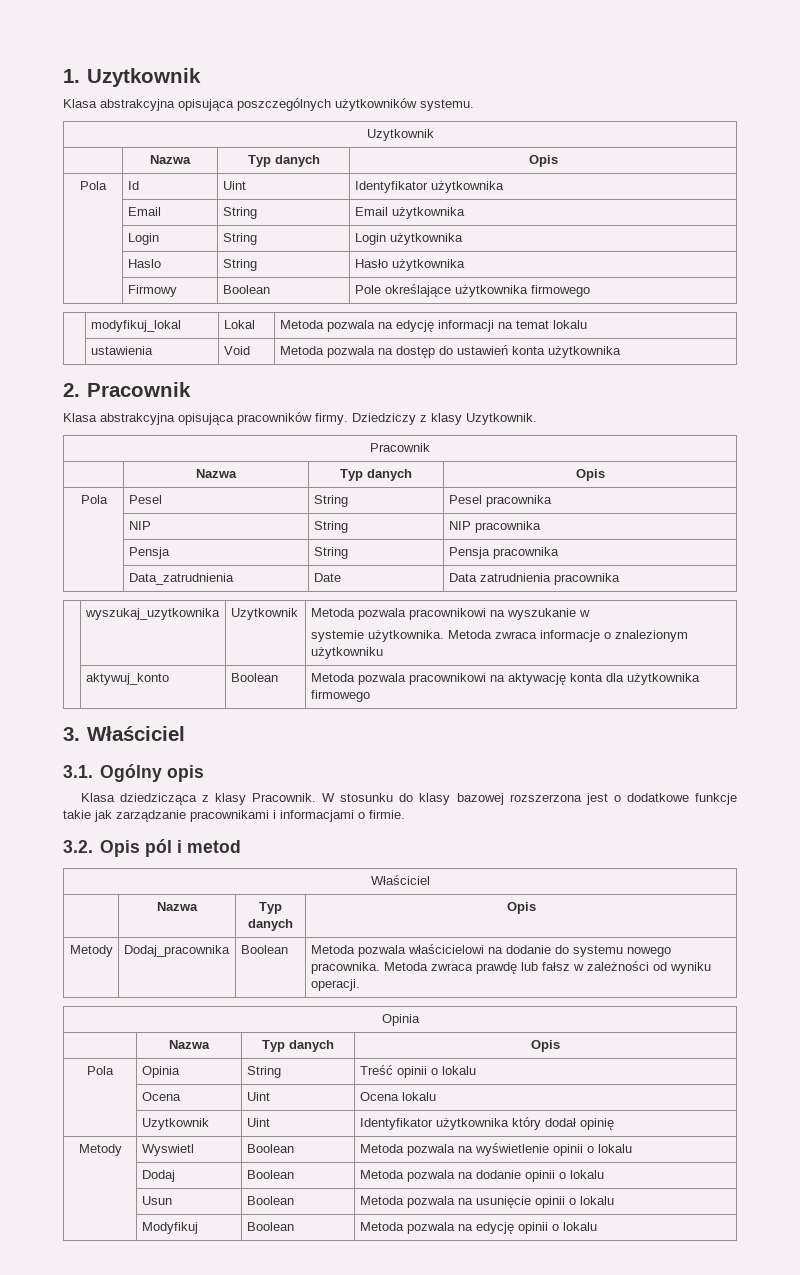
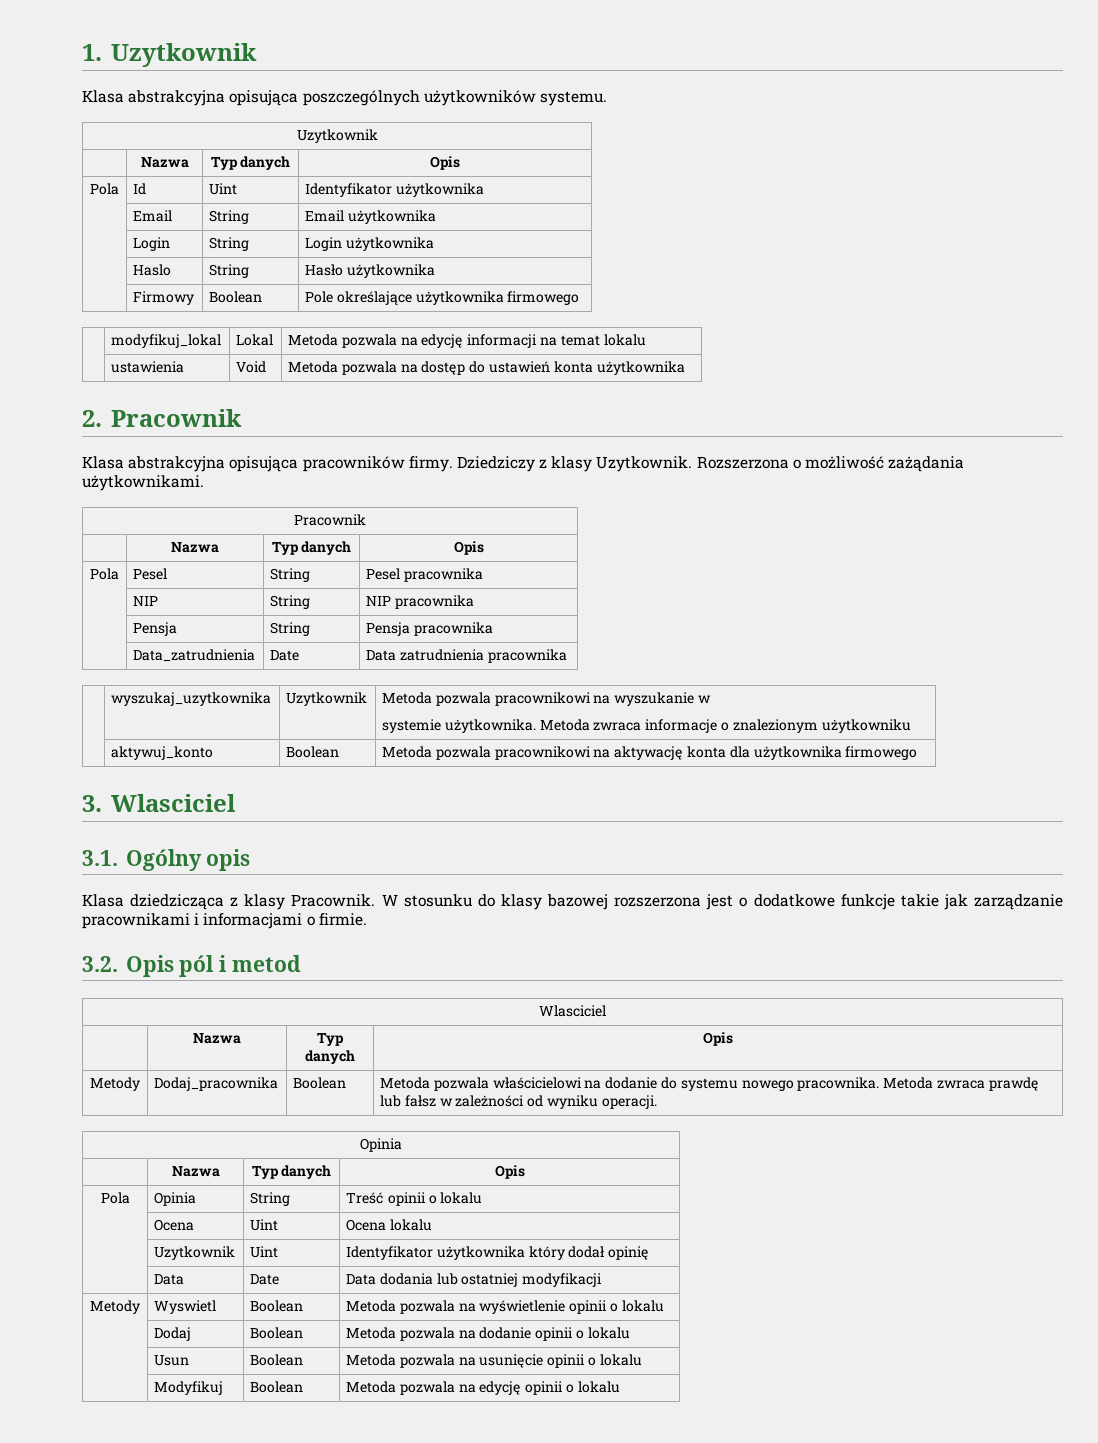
+ Rozszerzona o możliwość zażądania użytkownikami.
- 3. Właściciel
+ 3. Wlasciciel
  3.2. Opis pól i metod
- Właściciel
+ Wlasciciel
+ | Data | Date | Data dodania lub ostatniej modyfikacji

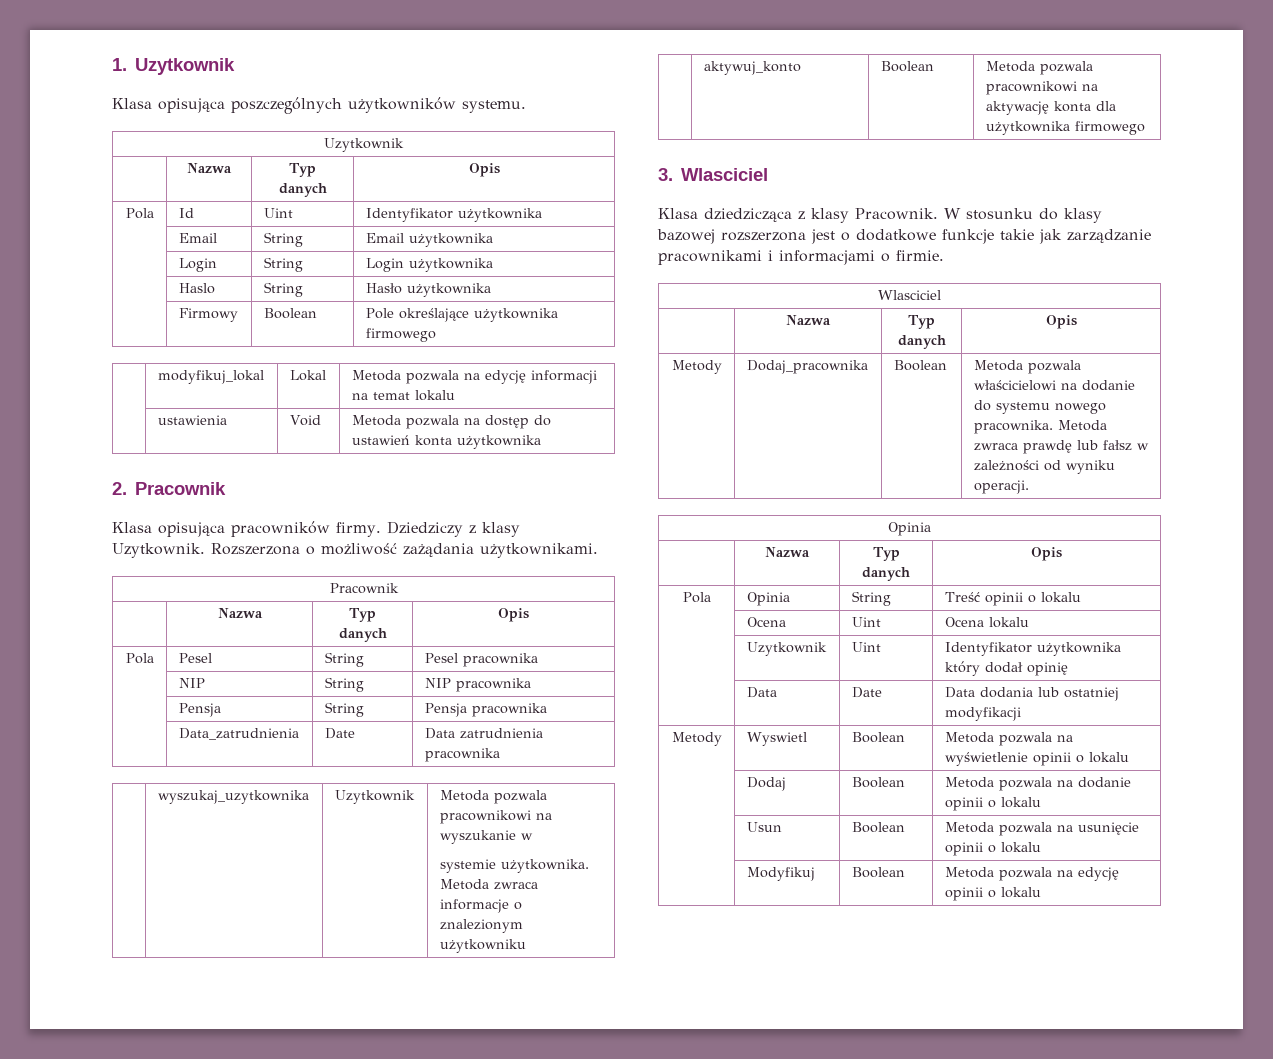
- Klasa abstrakcyjna opisująca poszczególnych użytkowników systemu.
+ Klasa opisująca poszczególnych użytkowników systemu.
- Klasa abstrakcyjna opisująca pracowników firmy.
+ Klasa opisująca pracowników firmy.
- 3.1. Ogólny opis
- 3.2. Opis pól i metod

